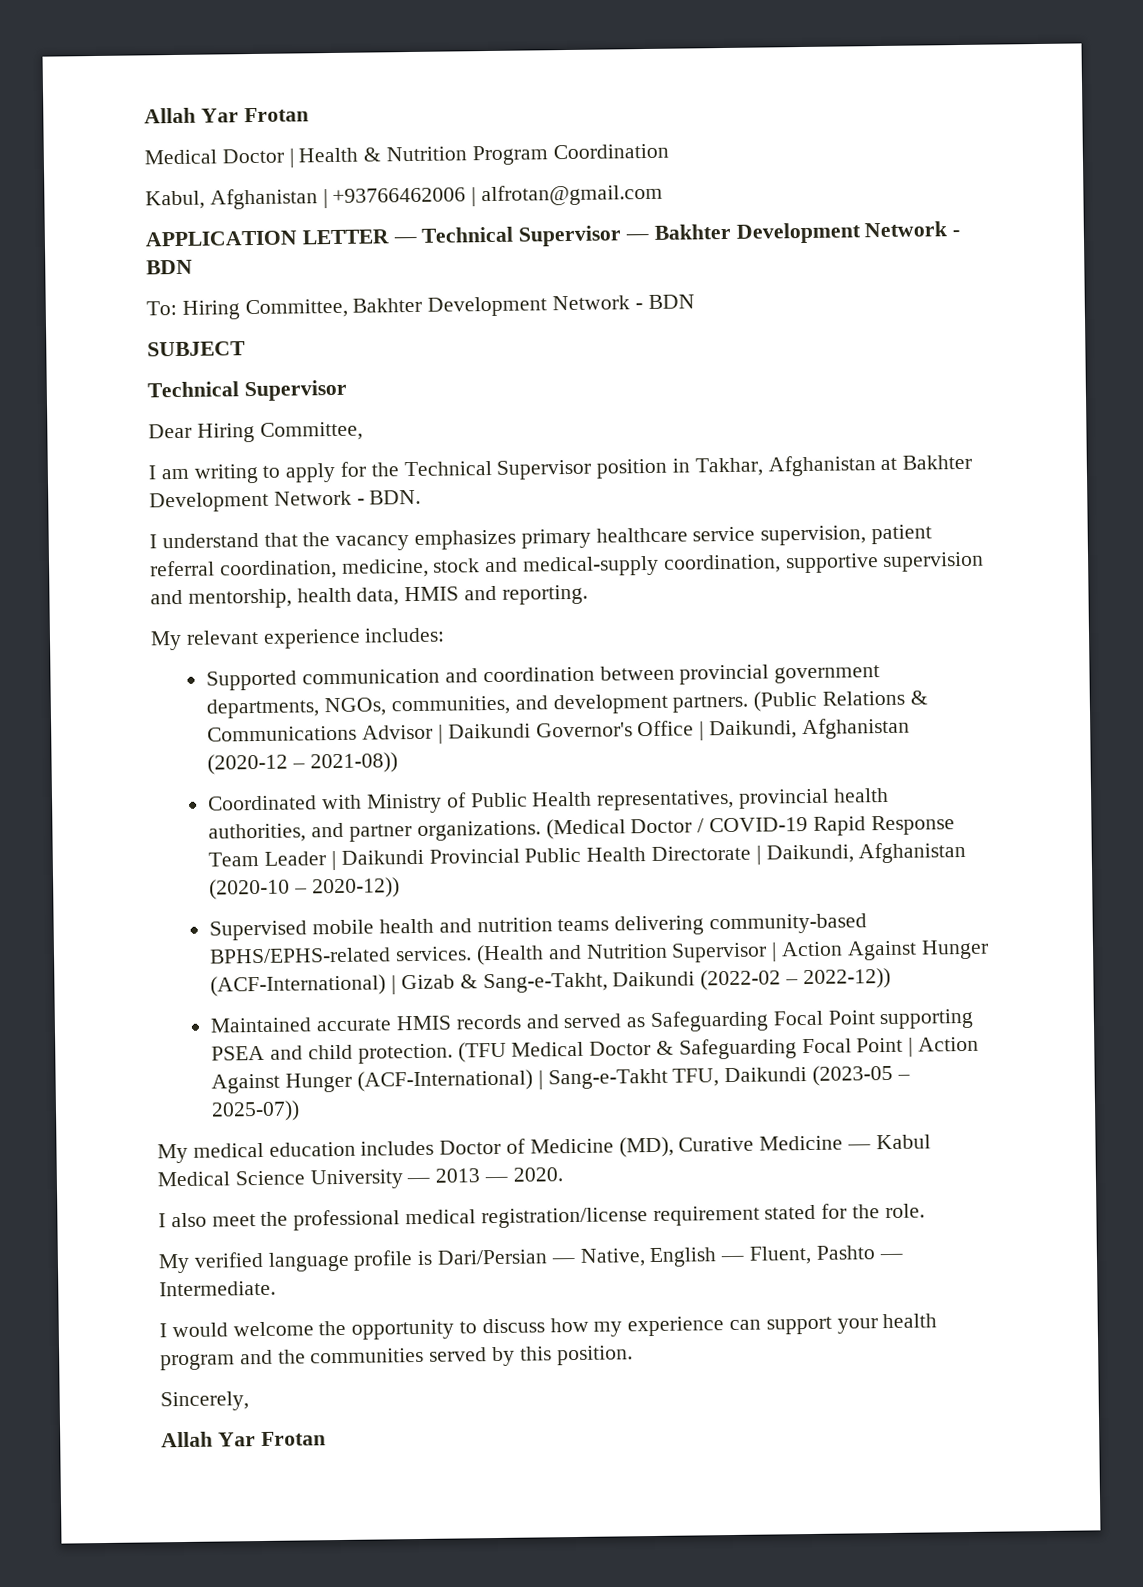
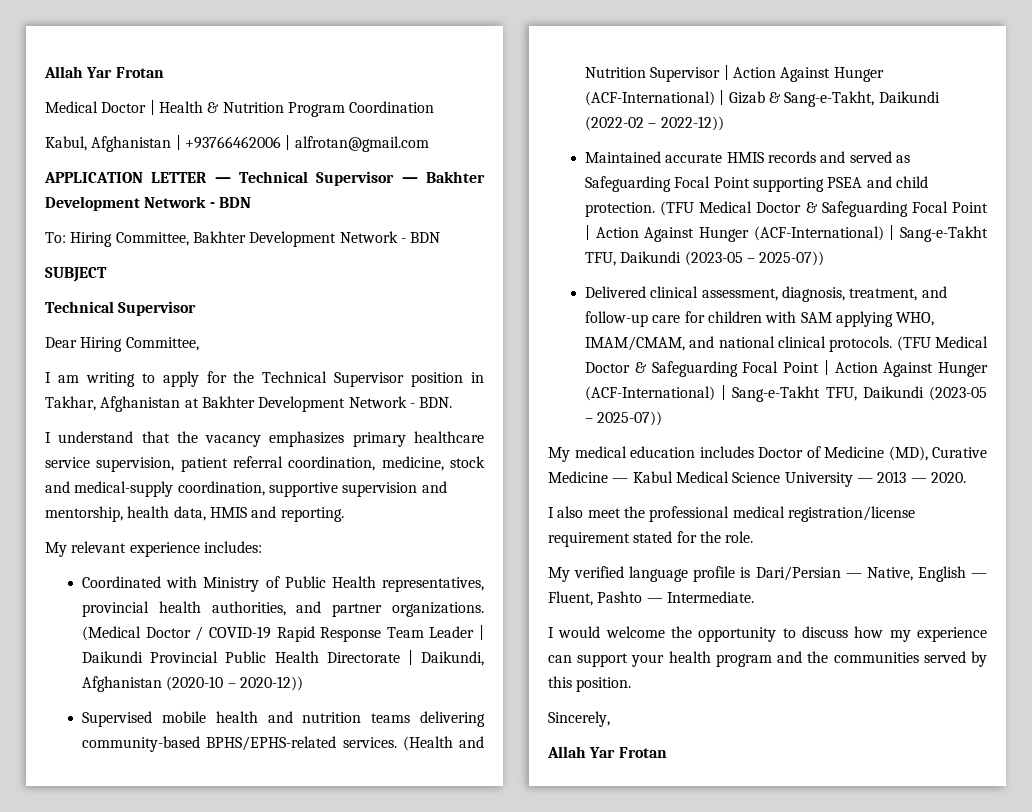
- Supported communication and coordination between provincial government departments, NGOs, communities, and development partners. (Public Relations & Communications Advisor | Daikundi Governor's Office | Daikundi, Afghanistan (2020-12 – 2021-08))
+ Delivered clinical assessment, diagnosis, treatment, and follow-up care for children with SAM applying WHO, IMAM/CMAM, and national clinical protocols. (TFU Medical Doctor & Safeguarding Focal Point | Action Against Hunger (ACF-International) | Sang-e-Takht TFU, Daikundi (2023-05 – 2025-07))

